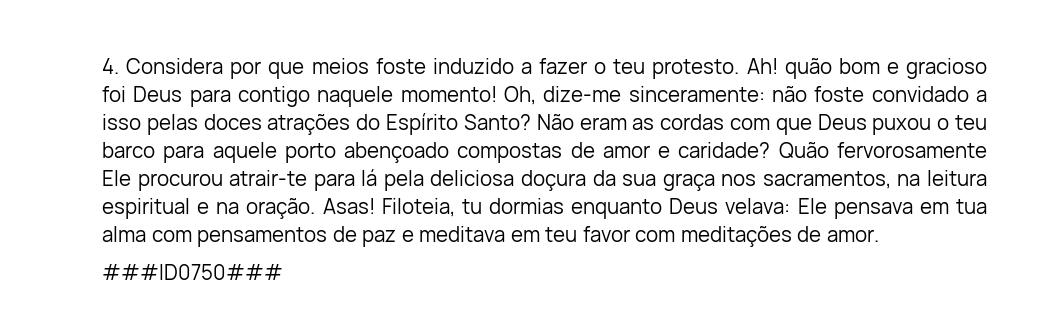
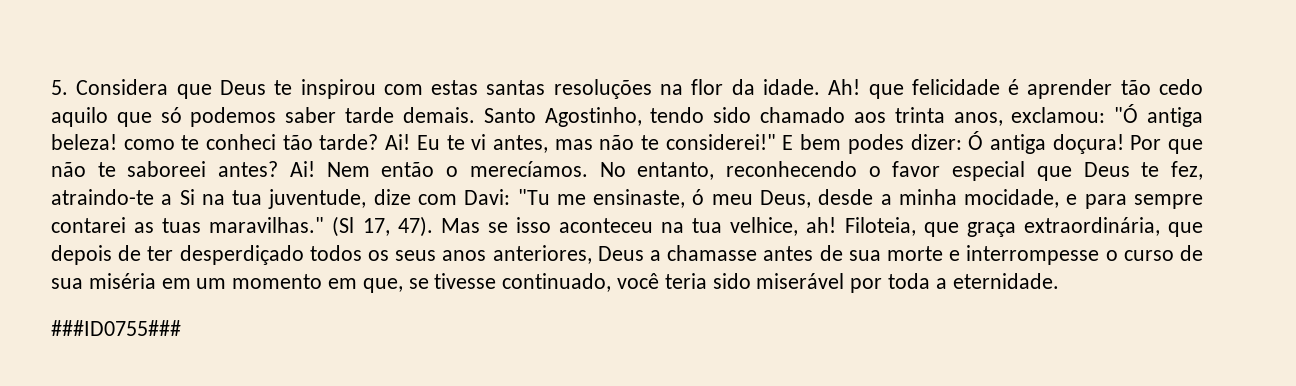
- 4. Considera por que meios foste induzido a fazer o teu protesto. Ah! quão bom e gracioso foi Deus para contigo naquele momento! Oh, dize-me sinceramente: não foste convidado a isso pelas doces atrações do Espírito Santo? Não eram as cordas com que Deus puxou o teu barco para aquele porto abençoado compostas de amor e caridade? Quão fervorosamente Ele procurou atrair-te para lá pela deliciosa doçura da sua graça nos sacramentos, na leitura espiritual e na oração. Asas! Filoteia, tu dormias enquanto Deus velava: Ele pensava em tua alma com pensamentos de paz e meditava em teu favor com meditações de amor.
- ###ID0750###
+ 5. Considera que Deus te inspirou com estas santas resoluções na flor da idade. Ah! que felicidade é aprender tão cedo aquilo que só podemos saber tarde demais. Santo Agostinho, tendo sido chamado aos trinta anos, exclamou: "Ó antiga beleza! como te conheci tão tarde? Ai! Eu te vi antes, mas não te considerei!" E bem podes dizer: Ó antiga doçura! Por que não te saboreei antes? Ai! Nem então o merecíamos. No entanto, reconhecendo o favor especial que Deus te fez, atraindo-te a Si na tua juventude, dize com Davi: "Tu me ensinaste, ó meu Deus, desde a minha mocidade, e para sempre contarei as tuas maravilhas." (Sl 17, 47). Mas se isso aconteceu na tua velhice, ah! Filoteia, que graça extraordinária, que depois de ter desperdiçado todos os seus anos anteriores, Deus a chamasse antes de sua morte e interrompesse o curso de sua miséria em um momento em que, se tivesse continuado, você teria sido miserável por toda a eternidade.
+ ###ID0755###

